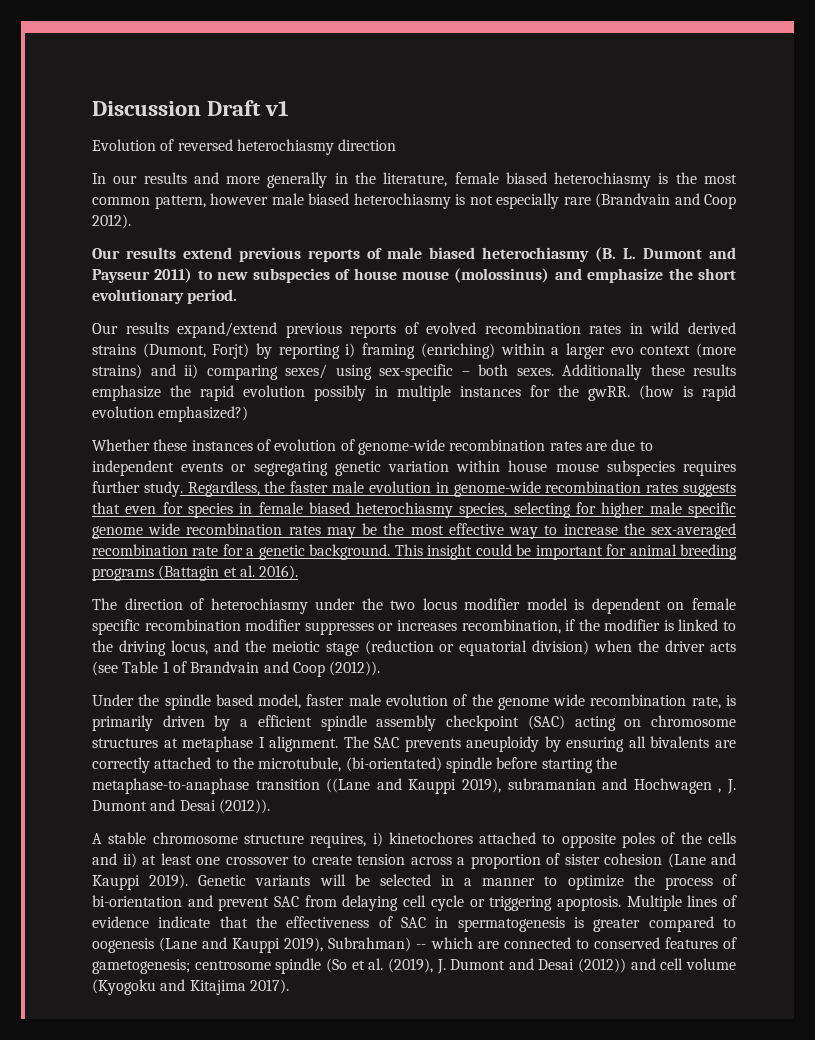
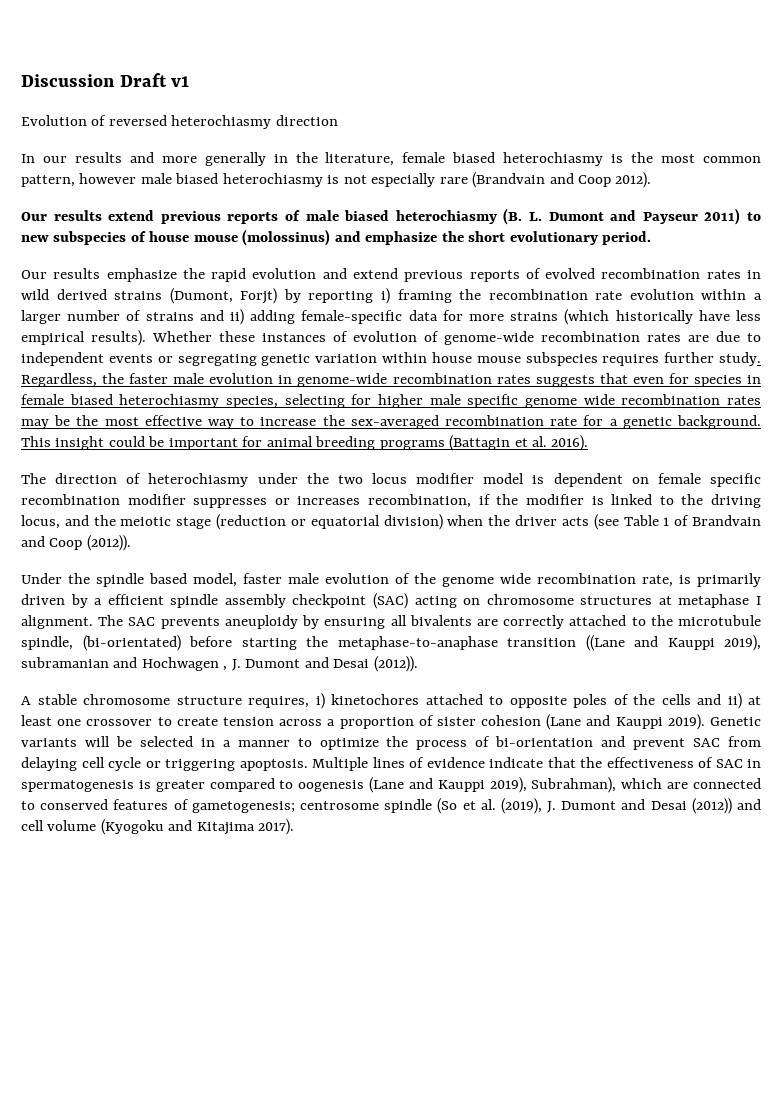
- Our results expand/extend previous reports of evolved recombination rates in wild derived strains (Dumont, Forjt) by reporting i) framing (enriching) within a larger evo context (more strains) and ii) comparing sexes/ using sex-specific – both sexes. Additionally these results emphasize the rapid evolution possibly in multiple instances for the gwRR. (how is rapid evolution emphasized?)
- Whether these instances of evolution of genome-wide recombination rates are due to independent events or segregating genetic variation within house mouse subspecies requires further study.
+ Our results emphasize the rapid evolution and extend previous reports of evolved recombination rates in wild derived strains (Dumont, Forjt) by reporting i) framing the recombination rate evolution within a larger number of strains and ii) adding female-specific data for more strains (which historically have less empirical results). Whether these instances of evolution of genome-wide recombination rates are due to independent events or segregating genetic variation within house mouse subspecies requires further study.
- The SAC prevents aneuploidy by ensuring all bivalents are correctly attached to the microtubule, (bi-orientated) spindle before starting the metaphase-to-anaphase transition ((Lane and Kauppi 2019), subramanian and Hochwagen , J. Dumont and Desai (2012)).
+ The SAC prevents aneuploidy by ensuring all bivalents are correctly attached to the microtubule spindle, (bi-orientated) before starting the metaphase-to-anaphase transition ((Lane and Kauppi 2019), subramanian and Hochwagen , J. Dumont and Desai (2012)).
- Multiple lines of evidence indicate that the effectiveness of SAC in spermatogenesis is greater compared to oogenesis (Lane and Kauppi 2019), Subrahman) -- which are connected to conserved features of gametogenesis; centrosome spindle (So et al. (2019), J. Dumont and Desai (2012)) and cell volume (Kyogoku and Kitajima 2017).
+ Multiple lines of evidence indicate that the effectiveness of SAC in spermatogenesis is greater compared to oogenesis (Lane and Kauppi 2019), Subrahman), which are connected to conserved features of gametogenesis; centrosome spindle (So et al. (2019), J. Dumont and Desai (2012)) and cell volume (Kyogoku and Kitajima 2017).

